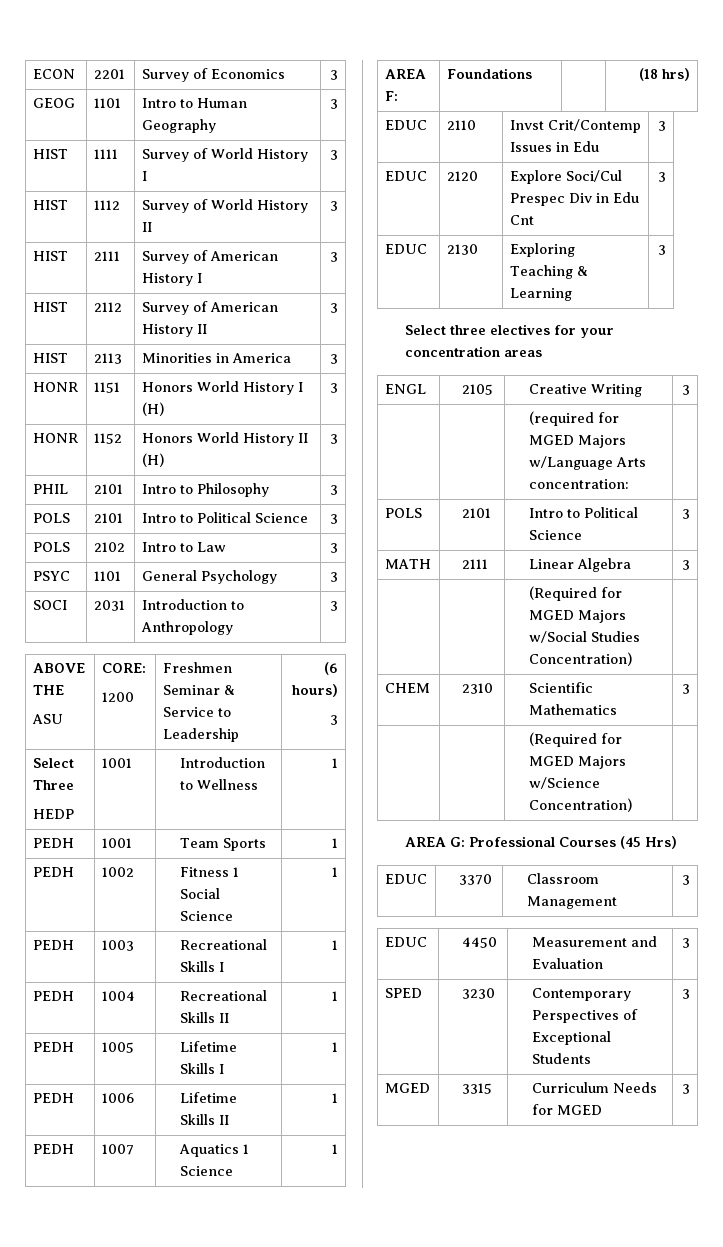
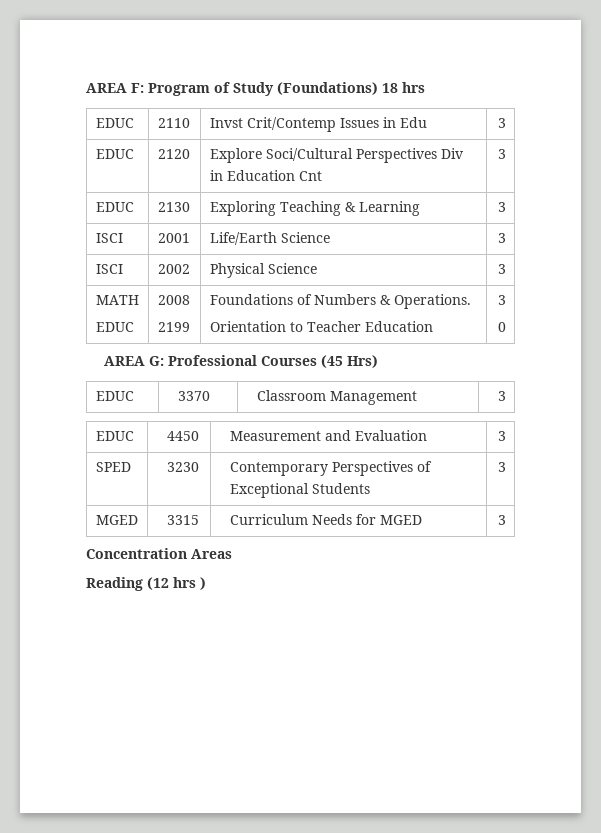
- ECON | 2201 | Survey of Economics | 3
- GEOG | 1101 | Intro to Human Geography | 3
- HIST | 1111 | Survey of World History I | 3
- HIST | 1112 | Survey of World History II | 3
- HIST | 2111 | Survey of American History I | 3
- HIST | 2112 | Survey of American History II | 3
- HIST | 2113 | Minorities in America | 3
- HONR | 1151 | Honors World History I (H) | 3
- HONR | 1152 | Honors World History II (H) | 3
- PHIL | 2101 | Intro to Philosophy | 3
- POLS | 2101 | Intro to Political Science | 3
- POLS | 2102 | Intro to Law | 3
- PSYC | 1101 | General Psychology | 3
- SOCI | 2031 | Introduction to Anthropology | 3
- ABOVE THE
- ASU | CORE:
- 1200 | Freshmen Seminar & Service to Leadership | (6 hours)
- 3
- Select Three
- HEDP | 1001 | Introduction to Wellness | 1
- PEDH | 1001 | Team Sports | 1
- PEDH | 1002 | Fitness 1 Social Science | 1
- PEDH | 1003 | Recreational Skills I | 1
- PEDH | 1004 | Recreational Skills II | 1
- PEDH | 1005 | Lifetime Skills I | 1
- PEDH | 1006 | Lifetime Skills II | 1
- PEDH | 1007 | Aquatics 1 Science | 1
- AREA F: | Foundations | | (18 hrs)
+ AREA F: Program of Study (Foundations) 18 hrs
- EDUC | 2120 | Explore Soci/Cul Prespec Div in Edu Cnt | 3
+ EDUC | 2120 | Explore Soci/Cultural Perspectives Div in Education Cnt | 3
- Select three electives for your concentration areas
- ENGL | 2105 | Creative Writing | 3
- | | (required for MGED Majors w/Language Arts concentration: |
- POLS | 2101 | Intro to Political Science | 3
- MATH | 2111 | Linear Algebra | 3
- | | (Required for MGED Majors w/Social Studies Concentration) |
- CHEM | 2310 | Scientific Mathematics | 3
- | | (Required for MGED Majors w/Science Concentration) |
+ ISCI | 2001 | Life/Earth Science | 3
+ ISCI | 2002 | Physical Science | 3
+ MATH
+ EDUC | 2008
+ 2199 | Foundations of Numbers & Operations.
+ Orientation to Teacher Education | 3
+ 0
+ Concentration Areas
+ Reading (12 hrs )

